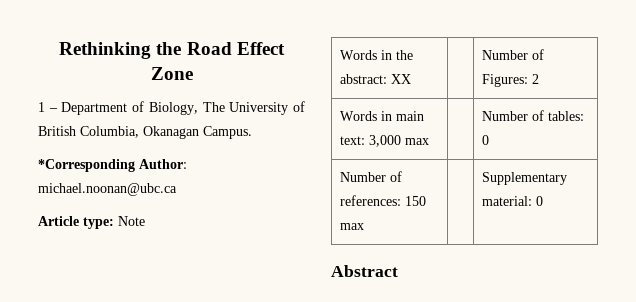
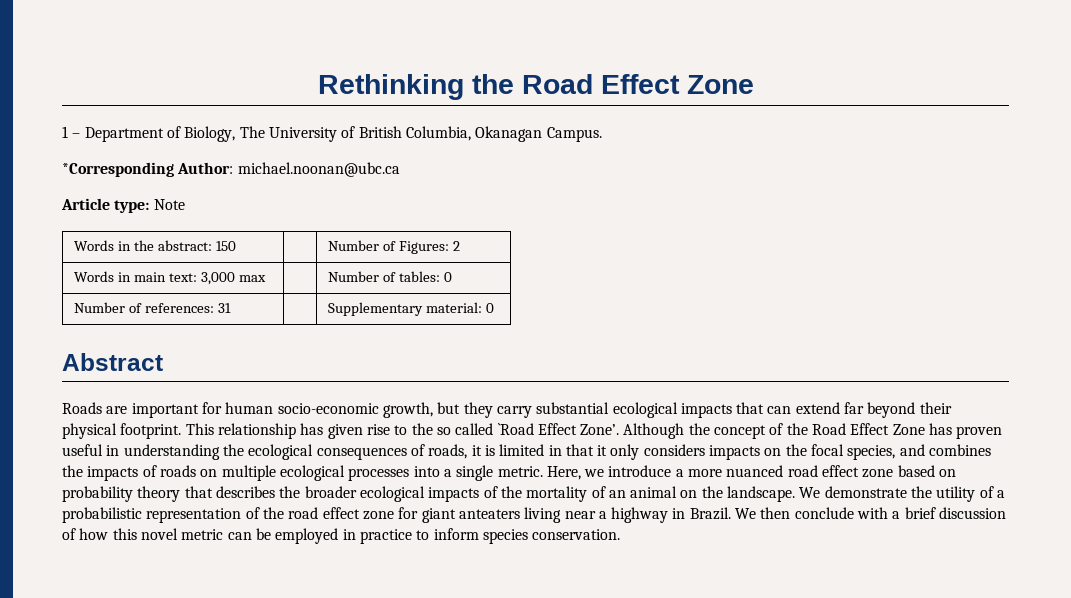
- Words in the abstract: XX | | Number of Figures: 2
+ Words in the abstract: 150 | | Number of Figures: 2
- Number of references: 150 max | | Supplementary material: 0
+ Number of references: 31 | | Supplementary material: 0
+ Roads are important for human socio-economic growth, but they carry substantial ecological impacts that can extend far beyond their physical footprint. This relationship has given rise to the so called `Road Effect Zone’. Although the concept of the Road Effect Zone has proven useful in understanding the ecological consequences of roads, it is limited in that it only considers impacts on the focal species, and combines the impacts of roads on multiple ecological processes into a single metric. Here, we introduce a more nuanced road effect zone based on probability theory that describes the broader ecological impacts of the mortality of an animal on the landscape. We demonstrate the utility of a probabilistic representation of the road effect zone for giant anteaters living near a highway in Brazil. We then conclude with a brief discussion of how this novel metric can be employed in practice to inform species conservation.

